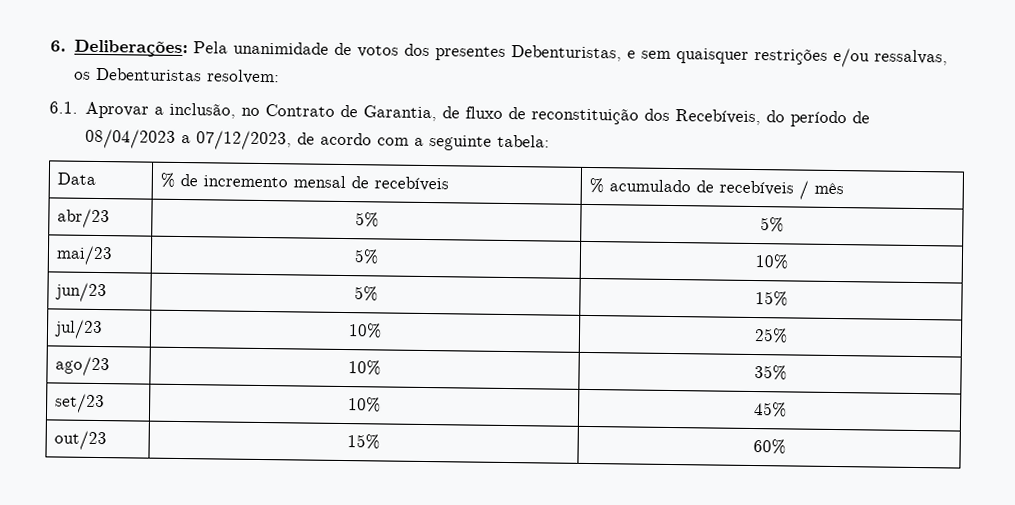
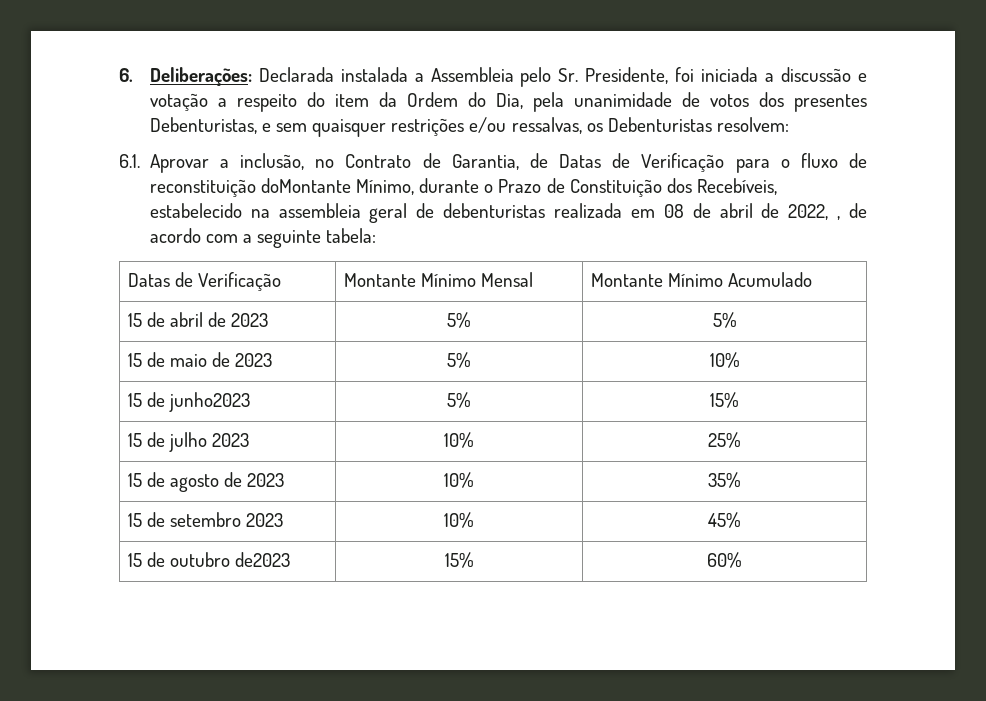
- 6. Deliberações: Pela unanimidade de votos dos presentes Debenturistas, e sem quaisquer restrições e/ou ressalvas, os Debenturistas resolvem:
+ 6. Deliberações: Declarada instalada a Assembleia pelo Sr. Presidente, foi iniciada a discussão e votação a respeito do item da Ordem do Dia, pela unanimidade de votos dos presentes Debenturistas, e sem quaisquer restrições e/ou ressalvas, os Debenturistas resolvem:
- 6.1. Aprovar a inclusão, no Contrato de Garantia, de fluxo de reconstituição dos Recebíveis, do período de 08/04/2023 a 07/12/2023, de acordo com a seguinte tabela:
+ 6.1. Aprovar a inclusão, no Contrato de Garantia, de Datas de Verificação para o fluxo de reconstituição doMontante Mínimo, durante o Prazo de Constituição dos Recebíveis, estabelecido na assembleia geral de debenturistas realizada em 08 de abril de 2022, , de acordo com a seguinte tabela:
- Data | % de incremento mensal de recebíveis | % acumulado de recebíveis / mês
- abr/23 | 5% | 5%
- mai/23 | 5% | 10%
+ Datas de Verificação | Montante Mínimo Mensal | Montante Mínimo Acumulado
+ 15 de abril de 2023 | 5% | 5%
+ 15 de maio de 2023 | 5% | 10%
- jun/23 | 5% | 15%
+ 15 de junho2023 | 5% | 15%
- jul/23 | 10% | 25%
- ago/23 | 10% | 35%
- set/23 | 10% | 45%
- out/23 | 15% | 60%
+ 15 de julho 2023 | 10% | 25%
+ 15 de agosto de 2023 | 10% | 35%
+ 15 de setembro 2023 | 10% | 45%
+ 15 de outubro de2023 | 15% | 60%

